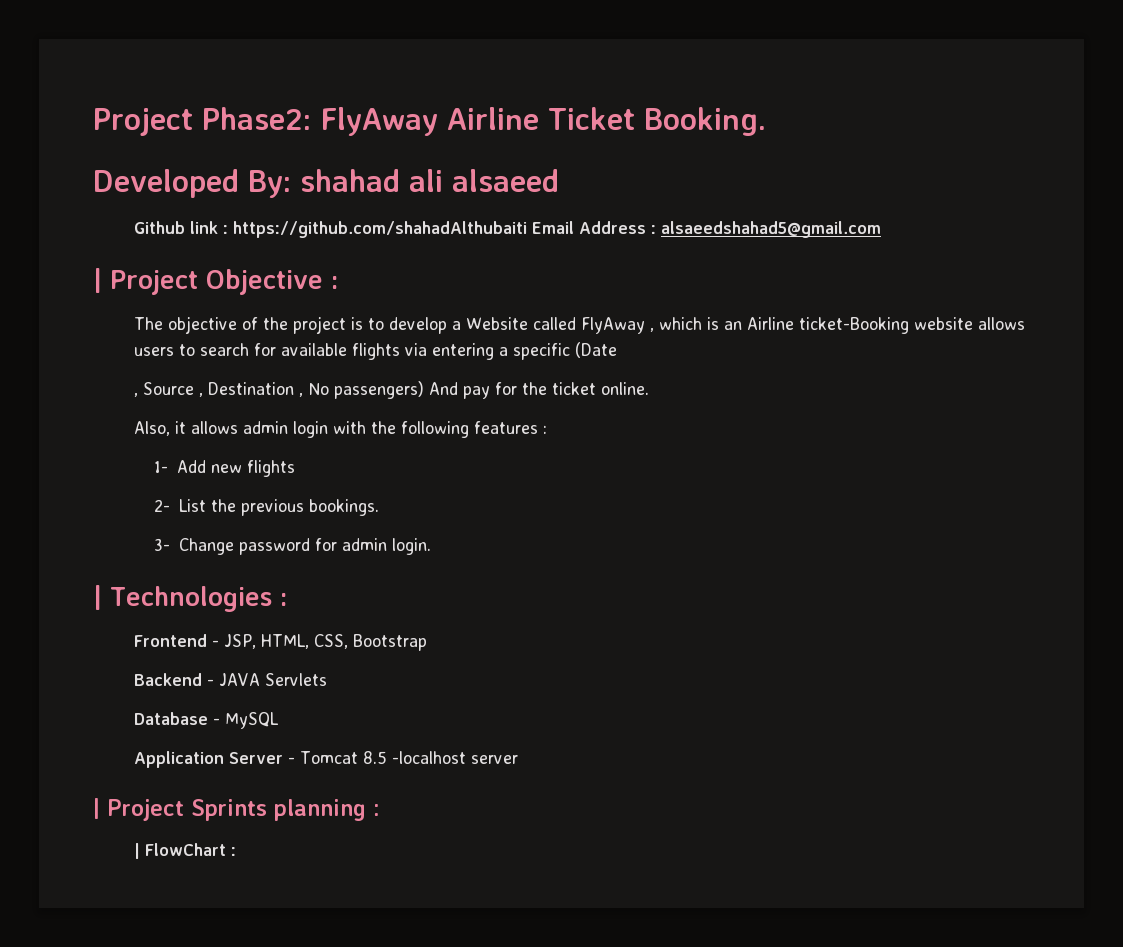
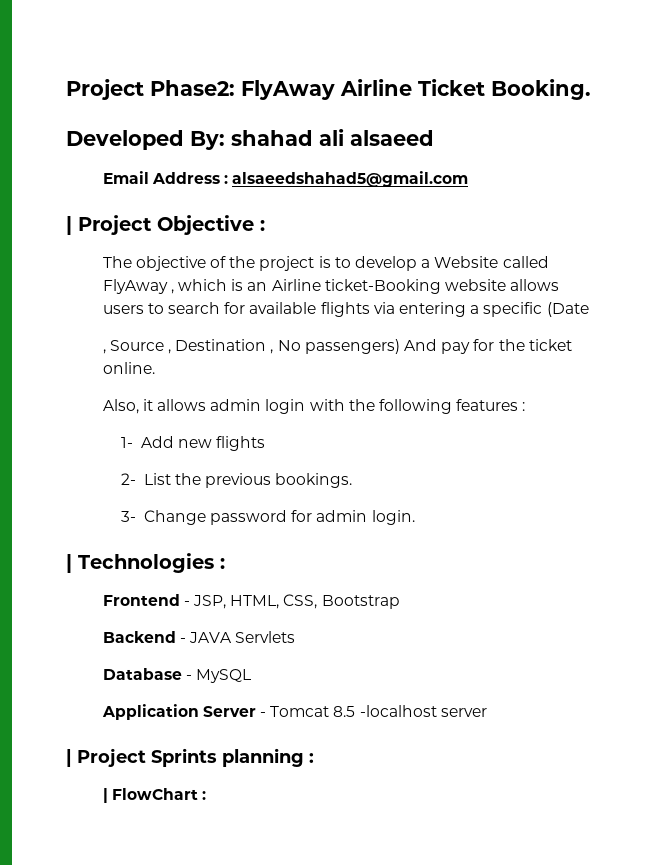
- Github link : https://github.com/shahadAlthubaiti Email Address : alsaeedshahad5@gmail.com
+ Email Address : alsaeedshahad5@gmail.com

